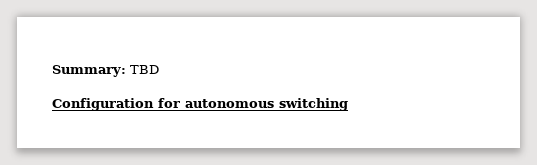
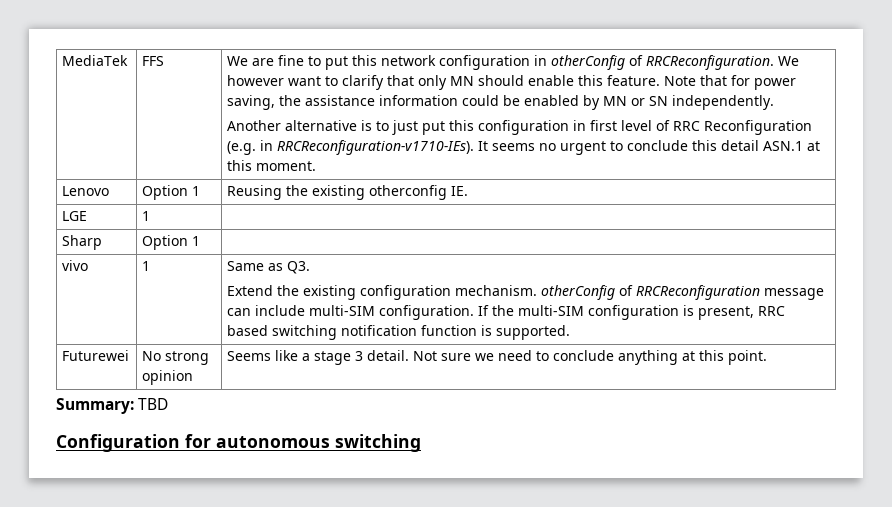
+ MediaTek | FFS | We are fine to put this network configuration in otherConfig of RRCReconfiguration. We however want to clarify that only MN should enable this feature. Note that for power saving, the assistance information could be enabled by MN or SN independently.
+ Another alternative is to just put this configuration in first level of RRC Reconfiguration (e.g. in RRCReconfiguration-v1710-IEs). It seems no urgent to conclude this detail ASN.1 at this moment.
+ Lenovo | Option 1 | Reusing the existing otherconfig IE.
+ LGE | 1 |
+ Sharp | Option 1 |
+ vivo | 1 | Same as Q3.
+ Extend the existing configuration mechanism. otherConfig of RRCReconfiguration message can include multi-SIM configuration. If the multi-SIM configuration is present, RRC based switching notification function is supported.
+ Futurewei | No strong opinion | Seems like a stage 3 detail. Not sure we need to conclude anything at this point.

